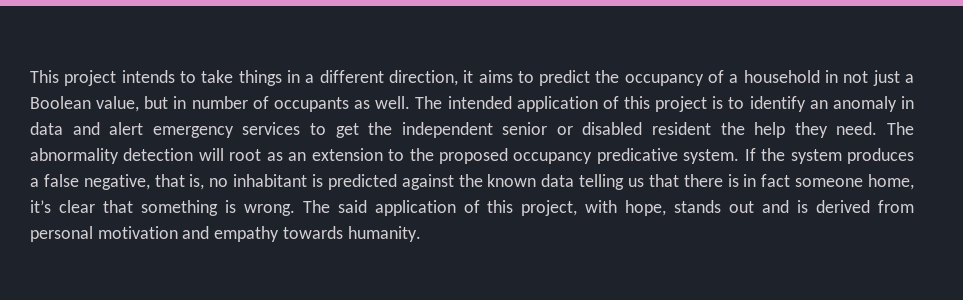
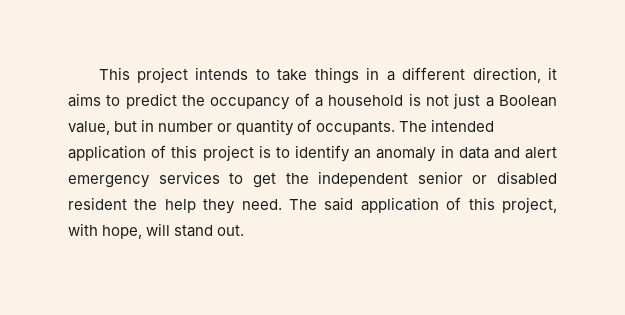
- This project intends to take things in a different direction, it aims to predict the occupancy of a household in not just a Boolean value, but in number of occupants as well.
+ This project intends to take things in a different direction, it aims to predict the occupancy of a household is not just a Boolean value, but in number or quantity of occupants.
- The abnormality detection will root as an extension to the proposed occupancy predicative system. If the system produces a false negative, that is, no inhabitant is predicted against the known data telling us that there is in fact someone home, it’s clear that something is wrong. The said application of this project, with hope, stands out and is derived from personal motivation and empathy towards humanity.
+ The said application of this project, with hope, will stand out.

